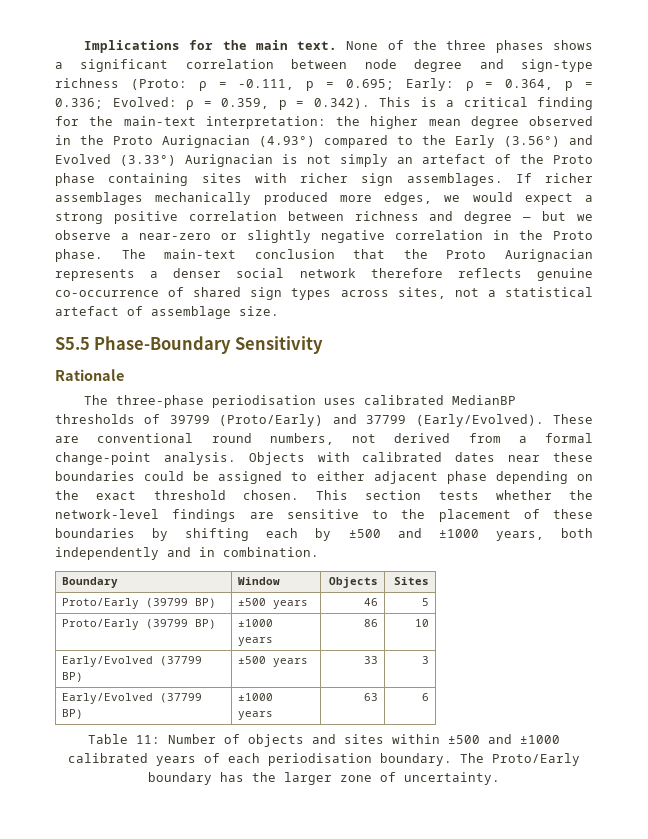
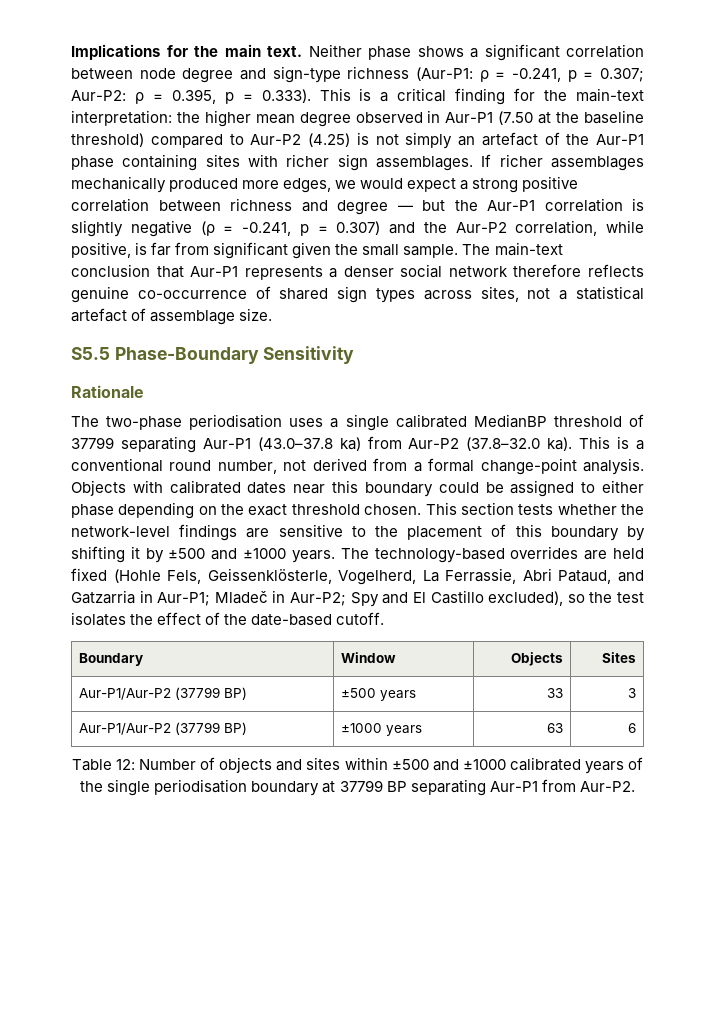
- None of the three phases shows a significant correlation between node degree and sign-type richness (Proto: ρ = -0.111, p = 0.695; Early: ρ = 0.364, p = 0.336; Evolved: ρ = 0.359, p = 0.342). This is a critical finding for the main-text interpretation: the higher mean degree observed in the Proto Aurignacian (4.93°) compared to the Early (3.56°) and Evolved (3.33°) Aurignacian is not simply an artefact of the Proto phase containing sites with richer sign assemblages.
+ Neither phase shows a significant correlation between node degree and sign-type richness (Aur-P1: ρ = -0.241, p = 0.307; Aur-P2: ρ = 0.395, p = 0.333). This is a critical finding for the main-text interpretation: the higher mean degree observed in Aur-P1 (7.50 at the baseline threshold) compared to Aur-P2 (4.25) is not simply an artefact of the Aur-P1 phase containing sites with richer sign assemblages.
- If richer assemblages mechanically produced more edges, we would expect a strong positive correlation between richness and degree — but we observe a near-zero or slightly negative correlation in the Proto phase.
+ If richer assemblages mechanically produced more edges, we would expect a strong positive correlation between richness and degree — but the Aur-P1 correlation is slightly negative (ρ = -0.241, p = 0.307) and the Aur-P2 correlation, while positive, is far from significant given the small sample.
- The main-text conclusion that the Proto Aurignacian represents a denser social network therefore reflects genuine co-occurrence of shared sign types across sites, not a statistical artefact of assemblage size.
+ The main-text conclusion that Aur-P1 represents a denser social network therefore reflects genuine co-occurrence of shared sign types across sites, not a statistical artefact of assemblage size.
- The three-phase periodisation uses calibrated MedianBP thresholds of 39799 (Proto/Early) and 37799 (Early/Evolved). These are conventional round numbers, not derived from a formal change-point analysis.
+ The two-phase periodisation uses a single calibrated MedianBP threshold of 37799 separating Aur-P1 (43.0–37.8 ka) from Aur-P2 (37.8–32.0 ka). This is a conventional round number, not derived from a formal change-point analysis.
- Objects with calibrated dates near these boundaries could be assigned to either adjacent phase depending on the exact threshold chosen.
+ Objects with calibrated dates near this boundary could be assigned to either phase depending on the exact threshold chosen.
- This section tests whether the network-level findings are sensitive to the placement of these boundaries by shifting each by ±500 and ±1000 years, both independently and in combination.
+ This section tests whether the network-level findings are sensitive to the placement of this boundary by shifting it by ±500 and ±1000 years. The technology-based overrides are held fixed (Hohle Fels, Geissenklösterle, Vogelherd, La Ferrassie, Abri Pataud, and Gatzarria in Aur-P1; Mladeč in Aur-P2; Spy and El Castillo excluded), so the test isolates the effect of the date-based cutoff.
  Boundary | Window | Objects | Sites
- Proto/Early (39799 BP) | ±500 years | 46 | 5
- Proto/Early (39799 BP) | ±1000 years | 86 | 10
- Early/Evolved (37799 BP) | ±500 years | 33 | 3
+ Aur-P1/Aur-P2 (37799 BP) | ±500 years | 33 | 3
- Early/Evolved (37799 BP) | ±1000 years | 63 | 6
+ Aur-P1/Aur-P2 (37799 BP) | ±1000 years | 63 | 6
- Table 11: Number of objects and sites within ±500 and ±1000 calibrated years of each periodisation boundary. The Proto/Early boundary has the larger zone of uncertainty.
+ Table 12: Number of objects and sites within ±500 and ±1000 calibrated years of the single periodisation boundary at 37799 BP separating Aur-P1 from Aur-P2.

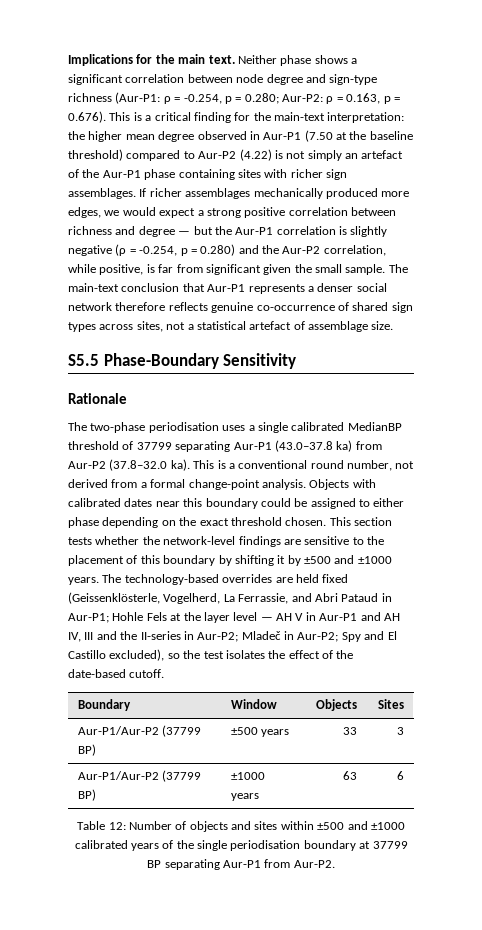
- Neither phase shows a significant correlation between node degree and sign-type richness (Aur-P1: ρ = -0.241, p = 0.307; Aur-P2: ρ = 0.395, p = 0.333). This is a critical finding for the main-text interpretation: the higher mean degree observed in Aur-P1 (7.50 at the baseline threshold) compared to Aur-P2 (4.25) is not simply an artefact of the Aur-P1 phase containing sites with richer sign assemblages.
+ Neither phase shows a significant correlation between node degree and sign-type richness (Aur-P1: ρ = -0.254, p = 0.280; Aur-P2: ρ = 0.163, p = 0.676). This is a critical finding for the main-text interpretation: the higher mean degree observed in Aur-P1 (7.50 at the baseline threshold) compared to Aur-P2 (4.22) is not simply an artefact of the Aur-P1 phase containing sites with richer sign assemblages.
- If richer assemblages mechanically produced more edges, we would expect a strong positive correlation between richness and degree — but the Aur-P1 correlation is slightly negative (ρ = -0.241, p = 0.307) and the Aur-P2 correlation, while positive, is far from significant given the small sample.
+ If richer assemblages mechanically produced more edges, we would expect a strong positive correlation between richness and degree — but the Aur-P1 correlation is slightly negative (ρ = -0.254, p = 0.280) and the Aur-P2 correlation, while positive, is far from significant given the small sample.
- The technology-based overrides are held fixed (Hohle Fels, Geissenklösterle, Vogelherd, La Ferrassie, Abri Pataud, and Gatzarria in Aur-P1; Mladeč in Aur-P2; Spy and El Castillo excluded), so the test isolates the effect of the date-based cutoff.
+ The technology-based overrides are held fixed (Geissenklösterle, Vogelherd, La Ferrassie, and Abri Pataud in Aur-P1; Hohle Fels at the layer level — AH V in Aur-P1 and AH IV, III and the II-series in Aur-P2; Mladeč in Aur-P2; Spy and El Castillo excluded), so the test isolates the effect of the date-based cutoff.

